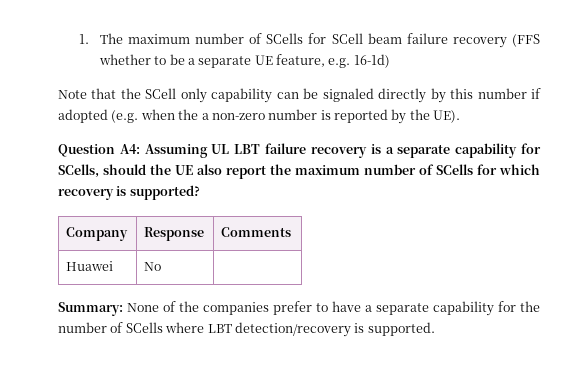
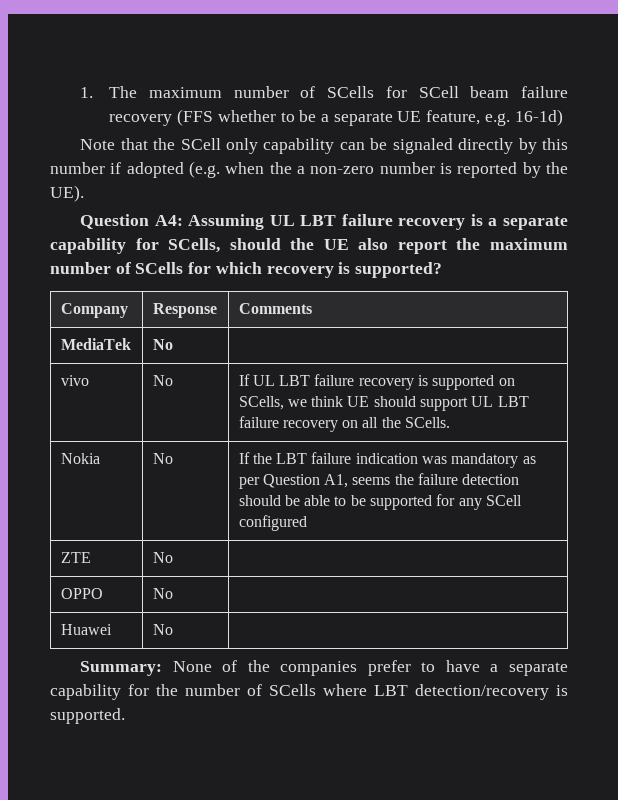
+ MediaTek | No |
+ vivo | No | If UL LBT failure recovery is supported on SCells, we think UE should support UL LBT failure recovery on all the SCells.
+ Nokia | No | If the LBT failure indication was mandatory as per Question A1, seems the failure detection should be able to be supported for any SCell configured
+ ZTE | No |
+ OPPO | No |

